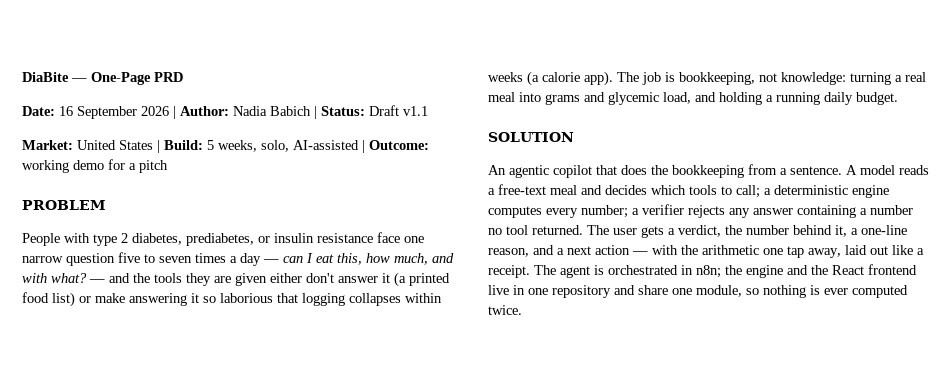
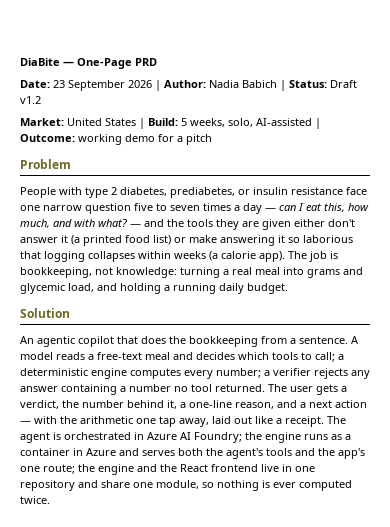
- Date: 16 September 2026 | Author: Nadia Babich | Status: Draft v1.1
+ Date: 23 September 2026 | Author: Nadia Babich | Status: Draft v1.2
- PROBLEM
+ Problem
- SOLUTION
+ Solution
- The agent is orchestrated in n8n; the engine and the React frontend live in one repository and share one module, so nothing is ever computed twice.
+ The agent is orchestrated in Azure AI Foundry; the engine runs as a container in Azure and serves both the agent's tools and the app's one route; the engine and the React frontend live in one repository and share one module, so nothing is ever computed twice.

